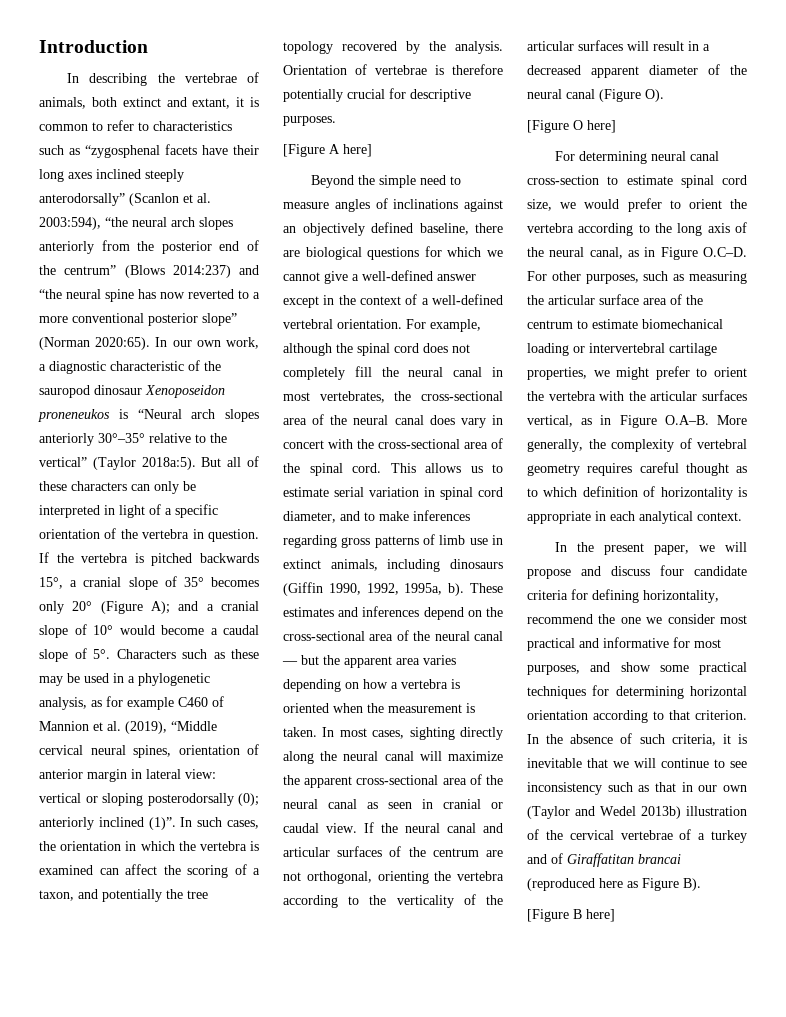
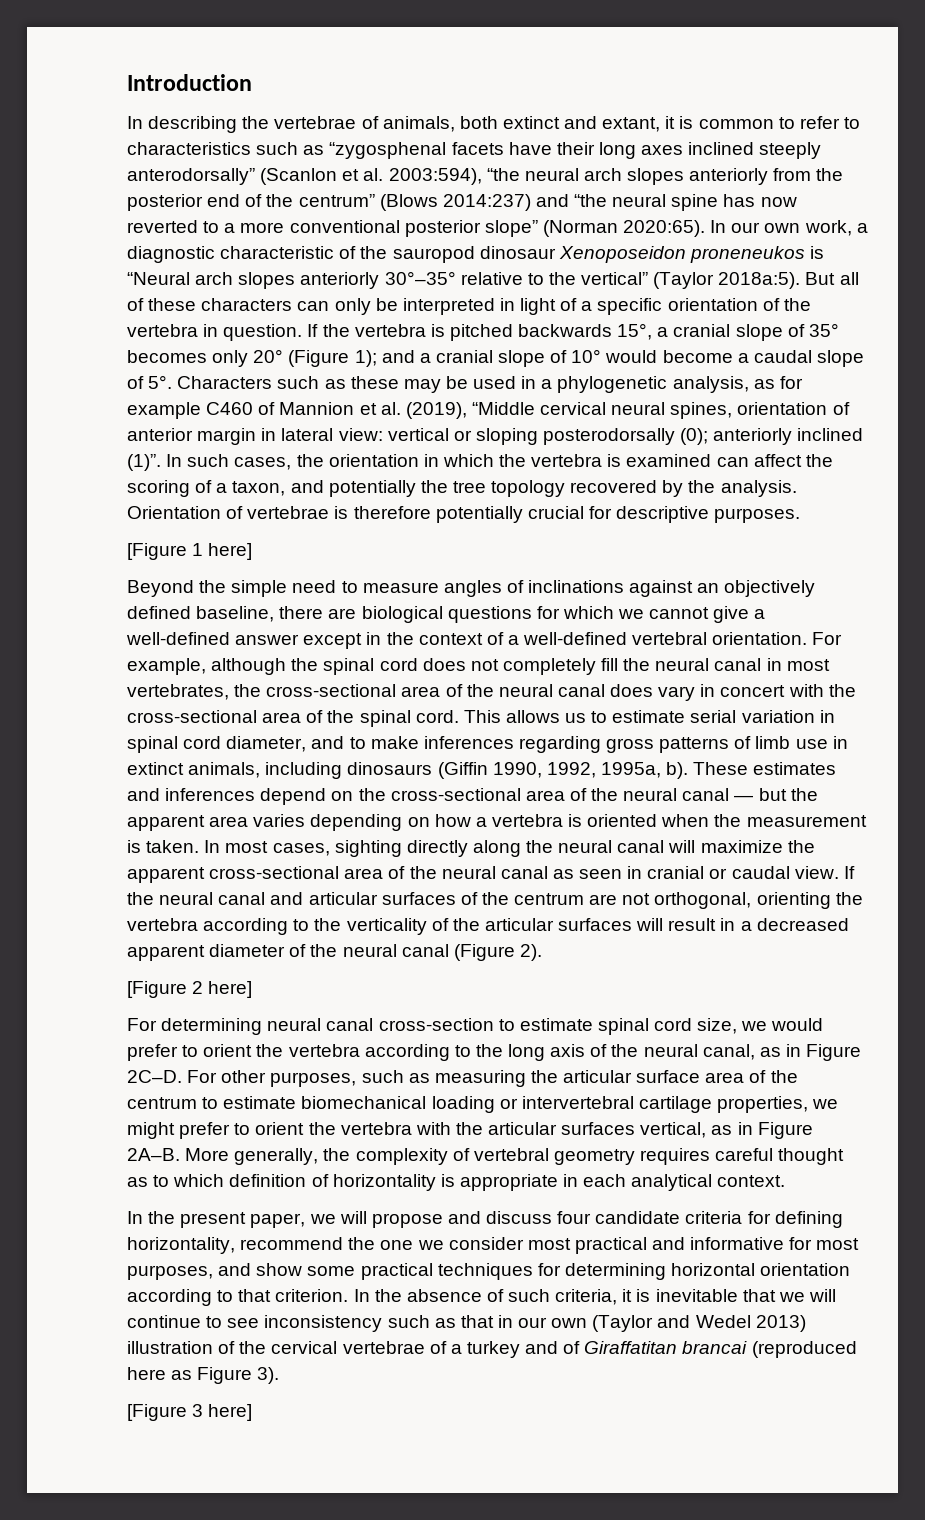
- If the vertebra is pitched backwards 15°, a cranial slope of 35° becomes only 20° (Figure A); and a cranial slope of 10° would become a caudal slope of 5°.
+ If the vertebra is pitched backwards 15°, a cranial slope of 35° becomes only 20° (Figure 1); and a cranial slope of 10° would become a caudal slope of 5°.
- [Figure A here]
+ [Figure 1 here]
- If the neural canal and articular surfaces of the centrum are not orthogonal, orienting the vertebra according to the verticality of the articular surfaces will result in a decreased apparent diameter of the neural canal (Figure O).
- [Figure O here]
+ If the neural canal and articular surfaces of the centrum are not orthogonal, orienting the vertebra according to the verticality of the articular surfaces will result in a decreased apparent diameter of the neural canal (Figure 2).
+ [Figure 2 here]
- For determining neural canal cross-section to estimate spinal cord size, we would prefer to orient the vertebra according to the long axis of the neural canal, as in Figure O.C–D. For other purposes, such as measuring the articular surface area of the centrum to estimate biomechanical loading or intervertebral cartilage properties, we might prefer to orient the vertebra with the articular surfaces vertical, as in Figure O.A–B. More generally, the complexity of vertebral geometry requires careful thought as to which definition of horizontality is appropriate in each analytical context.
+ For determining neural canal cross-section to estimate spinal cord size, we would prefer to orient the vertebra according to the long axis of the neural canal, as in Figure 2C–D. For other purposes, such as measuring the articular surface area of the centrum to estimate biomechanical loading or intervertebral cartilage properties, we might prefer to orient the vertebra with the articular surfaces vertical, as in Figure 2A–B. More generally, the complexity of vertebral geometry requires careful thought as to which definition of horizontality is appropriate in each analytical context.
- In the absence of such criteria, it is inevitable that we will continue to see inconsistency such as that in our own (Taylor and Wedel 2013b) illustration of the cervical vertebrae of a turkey and of Giraffatitan brancai (reproduced here as Figure B).
- [Figure B here]
+ In the absence of such criteria, it is inevitable that we will continue to see inconsistency such as that in our own (Taylor and Wedel 2013) illustration of the cervical vertebrae of a turkey and of Giraffatitan brancai (reproduced here as Figure 3).
+ [Figure 3 here]

